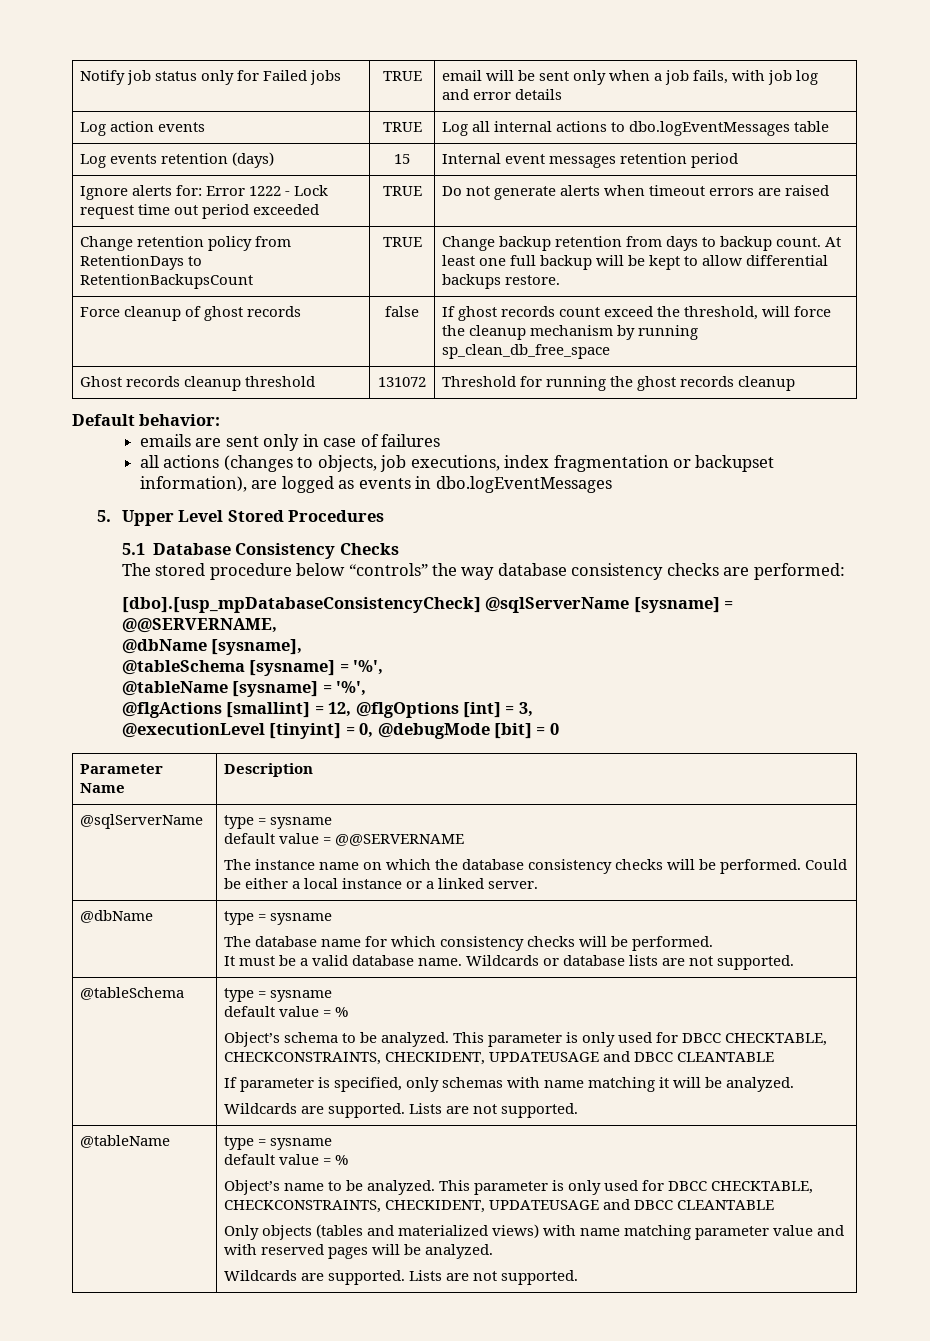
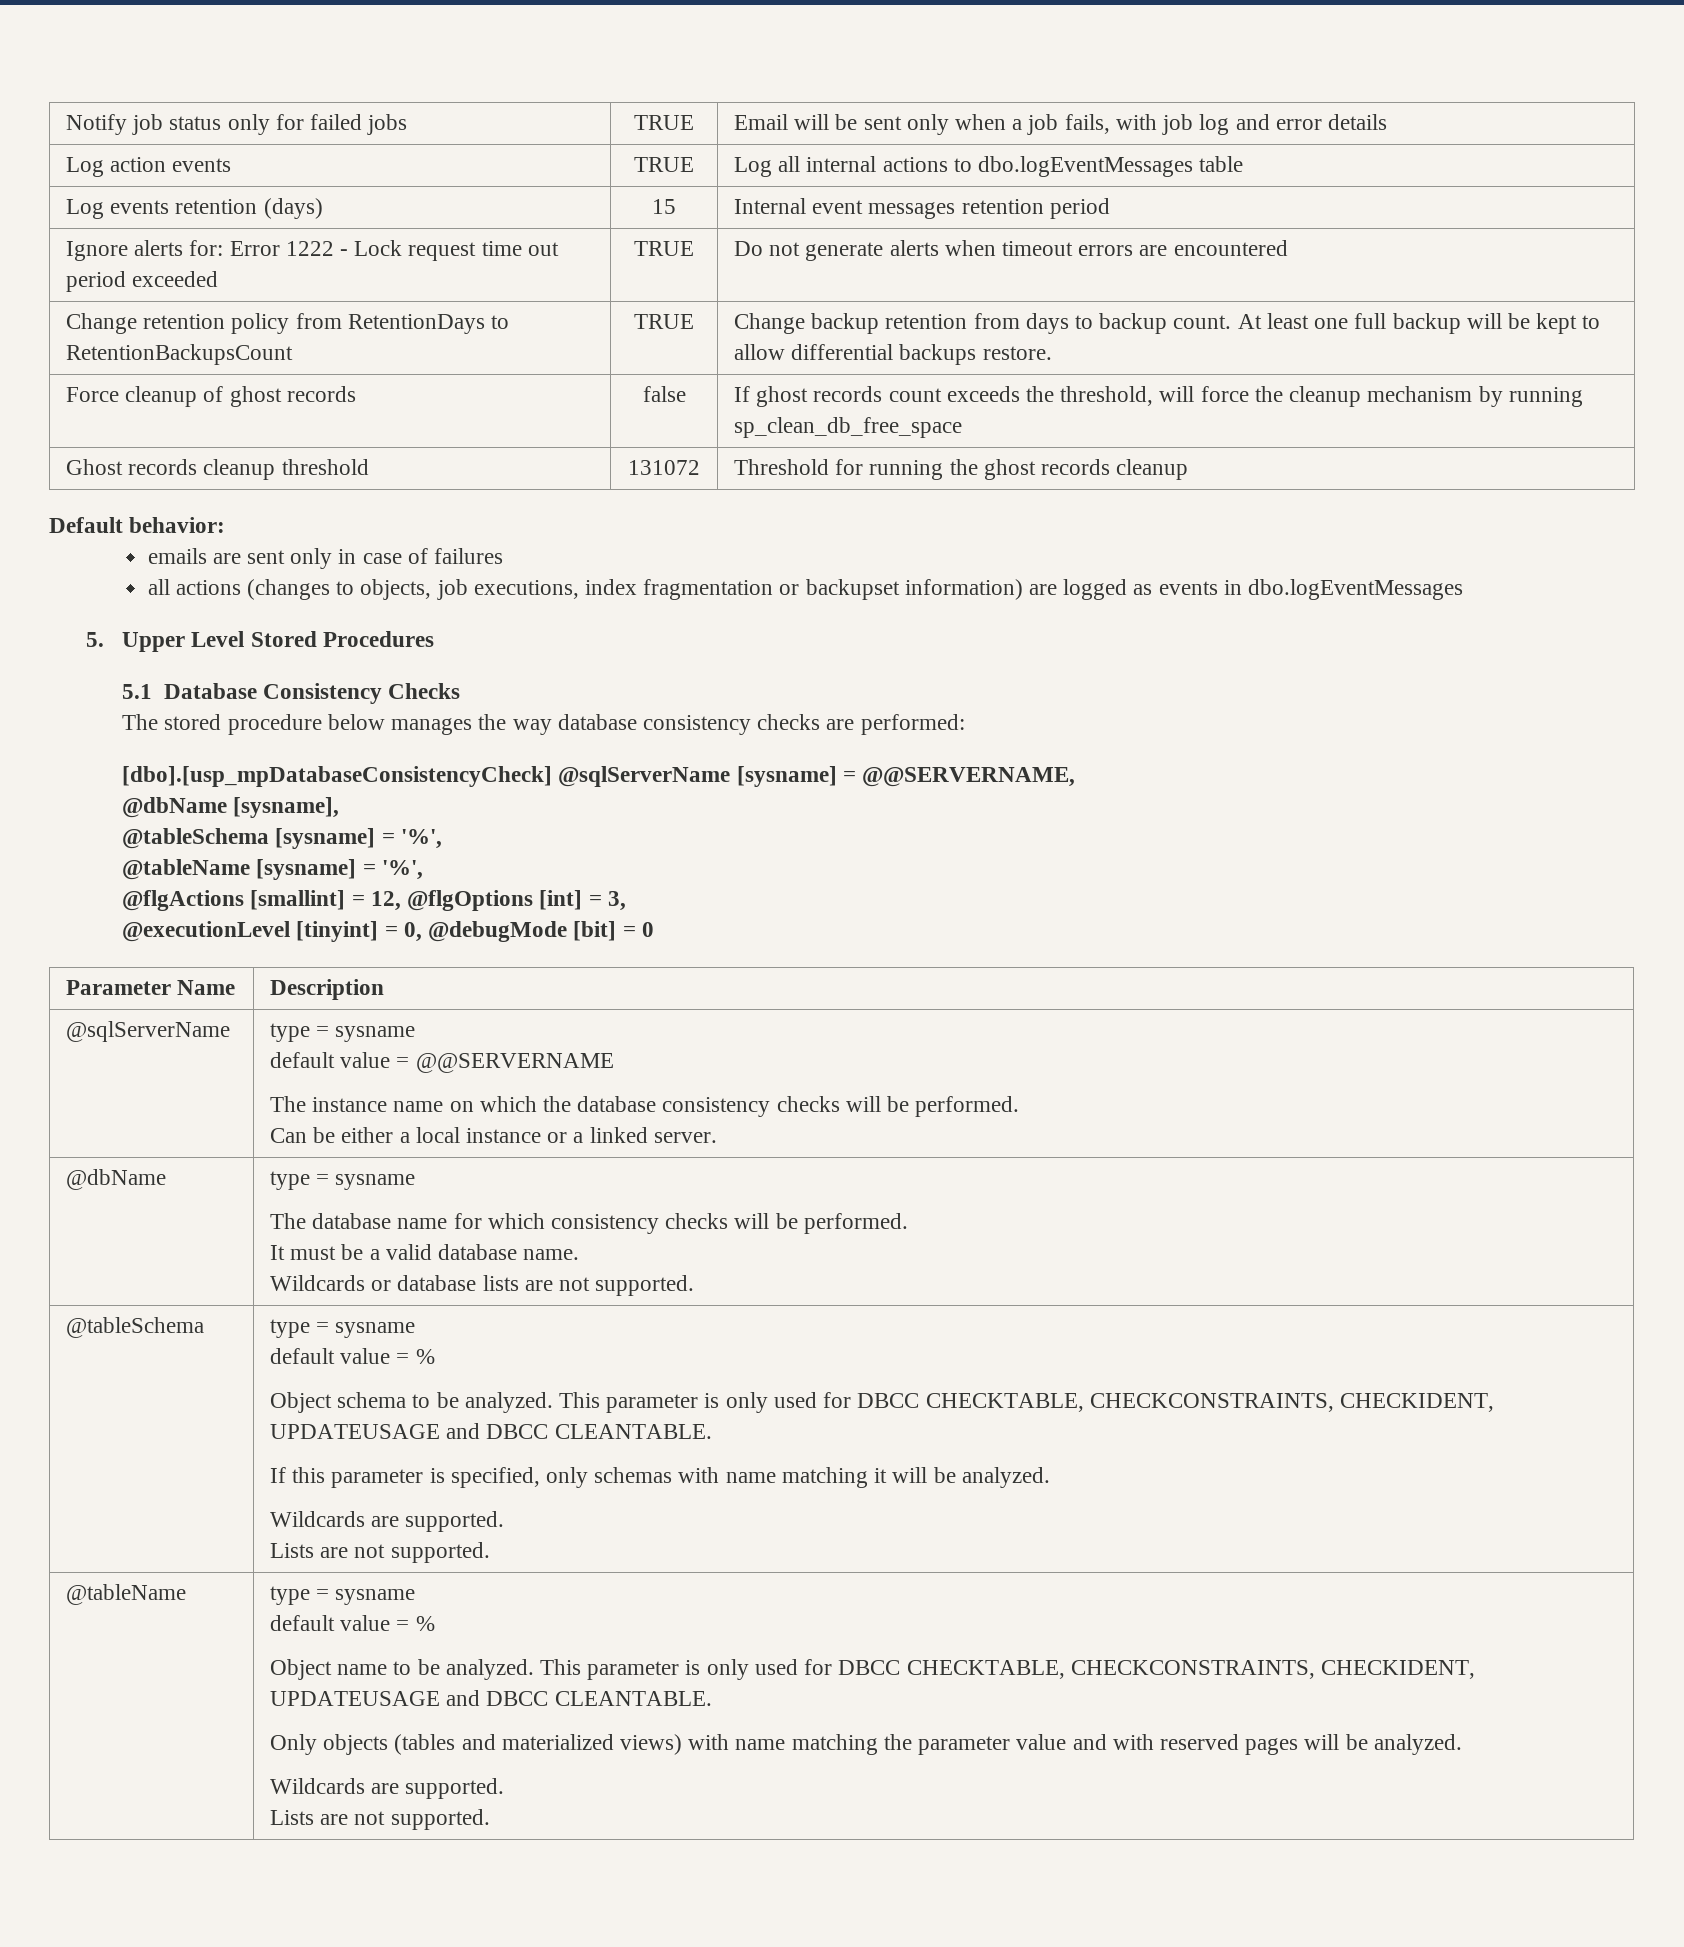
- Notify job status only for Failed jobs | TRUE | email will be sent only when a job fails, with job log and error details
+ Notify job status only for failed jobs | TRUE | Email will be sent only when a job fails, with job log and error details
- Ignore alerts for: Error 1222 - Lock request time out period exceeded | TRUE | Do not generate alerts when timeout errors are raised
+ Ignore alerts for: Error 1222 - Lock request time out period exceeded | TRUE | Do not generate alerts when timeout errors are encountered
- Force cleanup of ghost records | false | If ghost records count exceed the threshold, will force the cleanup mechanism by running sp_clean_db_free_space
+ Force cleanup of ghost records | false | If ghost records count exceeds the threshold, will force the cleanup mechanism by running sp_clean_db_free_space
- all actions (changes to objects, job executions, index fragmentation or backupset information), are logged as events in dbo.logEventMessages
+ all actions (changes to objects, job executions, index fragmentation or backupset information) are logged as events in dbo.logEventMessages
- The stored procedure below “controls” the way database consistency checks are performed:
+ The stored procedure below manages the way database consistency checks are performed:
  @sqlServerName | type = sysname
  default value = @@SERVERNAME
- The instance name on which the database consistency checks will be performed. Could be either a local instance or a linked server.
+ The instance name on which the database consistency checks will be performed.
+ Can be either a local instance or a linked server.
  @dbName | type = sysname
  The database name for which consistency checks will be performed.
- It must be a valid database name. Wildcards or database lists are not supported.
+ It must be a valid database name.
+ Wildcards or database lists are not supported.
- Object’s schema to be analyzed. This parameter is only used for DBCC CHECKTABLE, CHECKCONSTRAINTS, CHECKIDENT, UPDATEUSAGE and DBCC CLEANTABLE
- If parameter is specified, only schemas with name matching it will be analyzed.
- Wildcards are supported. Lists are not supported.
+ Object schema to be analyzed. This parameter is only used for DBCC CHECKTABLE, CHECKCONSTRAINTS, CHECKIDENT, UPDATEUSAGE and DBCC CLEANTABLE.
+ If this parameter is specified, only schemas with name matching it will be analyzed.
+ Wildcards are supported.
+ Lists are not supported.
- Object’s name to be analyzed. This parameter is only used for DBCC CHECKTABLE, CHECKCONSTRAINTS, CHECKIDENT, UPDATEUSAGE and DBCC CLEANTABLE
+ Object name to be analyzed. This parameter is only used for DBCC CHECKTABLE, CHECKCONSTRAINTS, CHECKIDENT, UPDATEUSAGE and DBCC CLEANTABLE.
- Only objects (tables and materialized views) with name matching parameter value and with reserved pages will be analyzed.
- Wildcards are supported. Lists are not supported.
+ Only objects (tables and materialized views) with name matching the parameter value and with reserved pages will be analyzed.
+ Wildcards are supported.
+ Lists are not supported.

